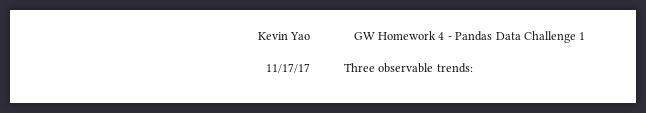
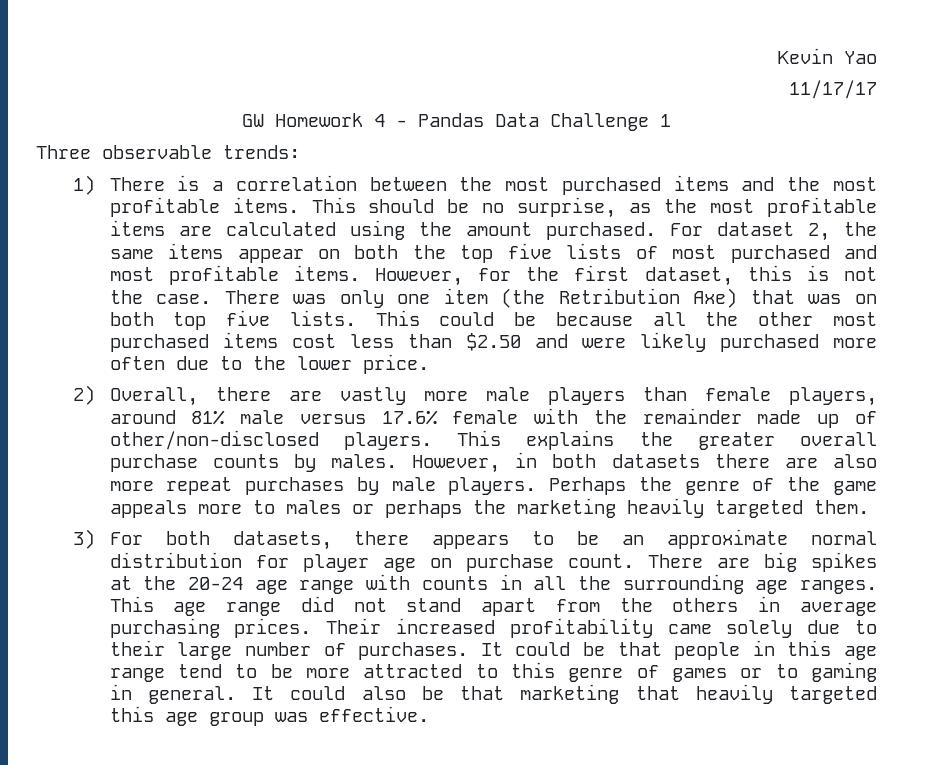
+ 1) There is a correlation between the most purchased items and the most profitable items. This should be no surprise, as the most profitable items are calculated using the amount purchased. For dataset 2, the same items appear on both the top five lists of most purchased and most profitable items. However, for the first dataset, this is not the case. There was only one item (the Retribution Axe) that was on both top five lists. This could be because all the other most purchased items cost less than $2.50 and were likely purchased more often due to the lower price.
+ 2) Overall, there are vastly more male players than female players, around 81% male versus 17.6% female with the remainder made up of other/non-disclosed players. This explains the greater overall purchase counts by males. However, in both datasets there are also more repeat purchases by male players. Perhaps the genre of the game appeals more to males or perhaps the marketing heavily targeted them.
+ 3) For both datasets, there appears to be an approximate normal distribution for player age on purchase count. There are big spikes at the 20-24 age range with counts in all the surrounding age ranges. This age range did not stand apart from the others in average purchasing prices. Their increased profitability came solely due to their large number of purchases. It could be that people in this age range tend to be more attracted to this genre of games or to gaming in general. It could also be that marketing that heavily targeted this age group was effective.

